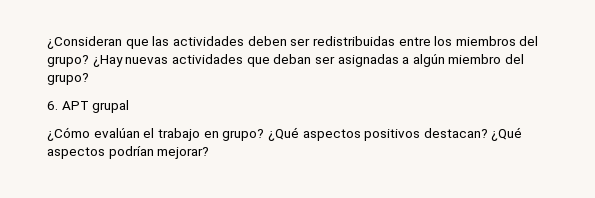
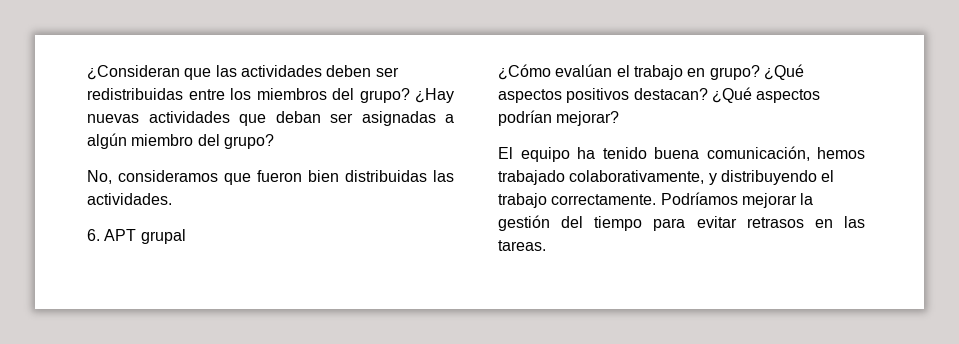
+ No, consideramos que fueron bien distribuidas las actividades.
+ El equipo ha tenido buena comunicación, hemos trabajado colaborativamente, y distribuyendo el trabajo correctamente. Podríamos mejorar la gestión del tiempo para evitar retrasos en las tareas.

